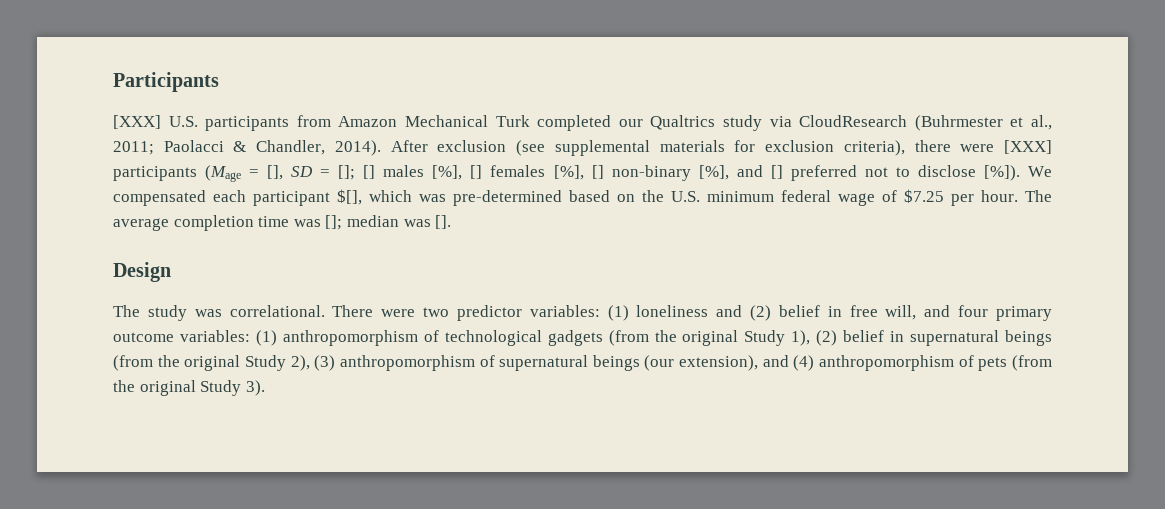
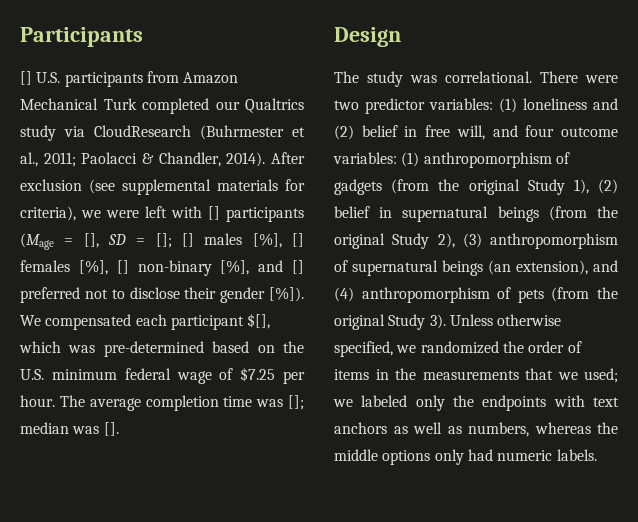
- [XXX] U.S. participants from Amazon Mechanical Turk completed our Qualtrics study via CloudResearch (Buhrmester et al., 2011; Paolacci & Chandler, 2014).
+ [] U.S. participants from Amazon Mechanical Turk completed our Qualtrics study via CloudResearch (Buhrmester et al., 2011; Paolacci & Chandler, 2014).
- After exclusion (see supplemental materials for exclusion criteria), there were [XXX] participants (Mage = [], SD = []; [] males [%], [] females [%], [] non-binary [%], and [] preferred not to disclose [%]).
+ After exclusion (see supplemental materials for criteria), we were left with [] participants (Mage = [], SD = []; [] males [%], [] females [%], [] non-binary [%], and [] preferred not to disclose their gender [%]).
- There were two predictor variables: (1) loneliness and (2) belief in free will, and four primary outcome variables: (1) anthropomorphism of technological gadgets (from the original Study 1), (2) belief in supernatural beings (from the original Study 2), (3) anthropomorphism of supernatural beings (our extension), and (4) anthropomorphism of pets (from the original Study 3).
+ There were two predictor variables: (1) loneliness and (2) belief in free will, and four outcome variables: (1) anthropomorphism of gadgets (from the original Study 1), (2) belief in supernatural beings (from the original Study 2), (3) anthropomorphism of supernatural beings (an extension), and (4) anthropomorphism of pets (from the original Study 3).
+ Unless otherwise specified, we randomized the order of items in the measurements that we used; we labeled only the endpoints with text anchors as well as numbers, whereas the middle options only had numeric labels.

